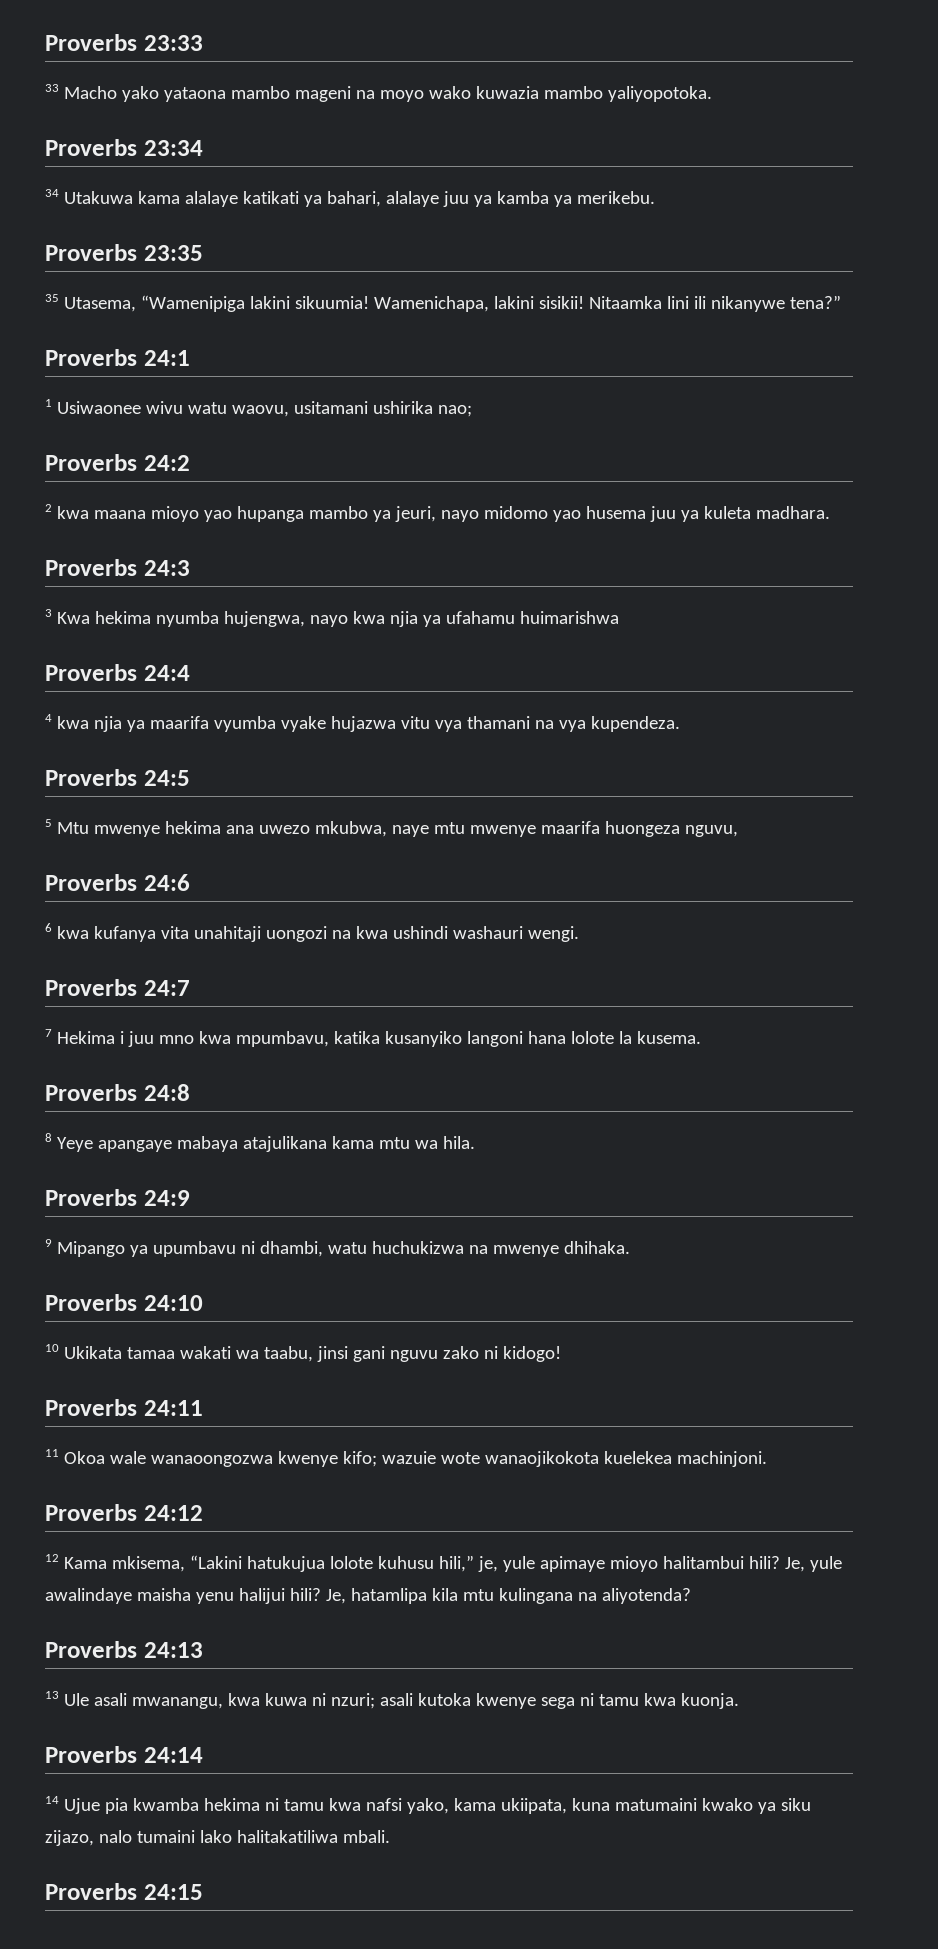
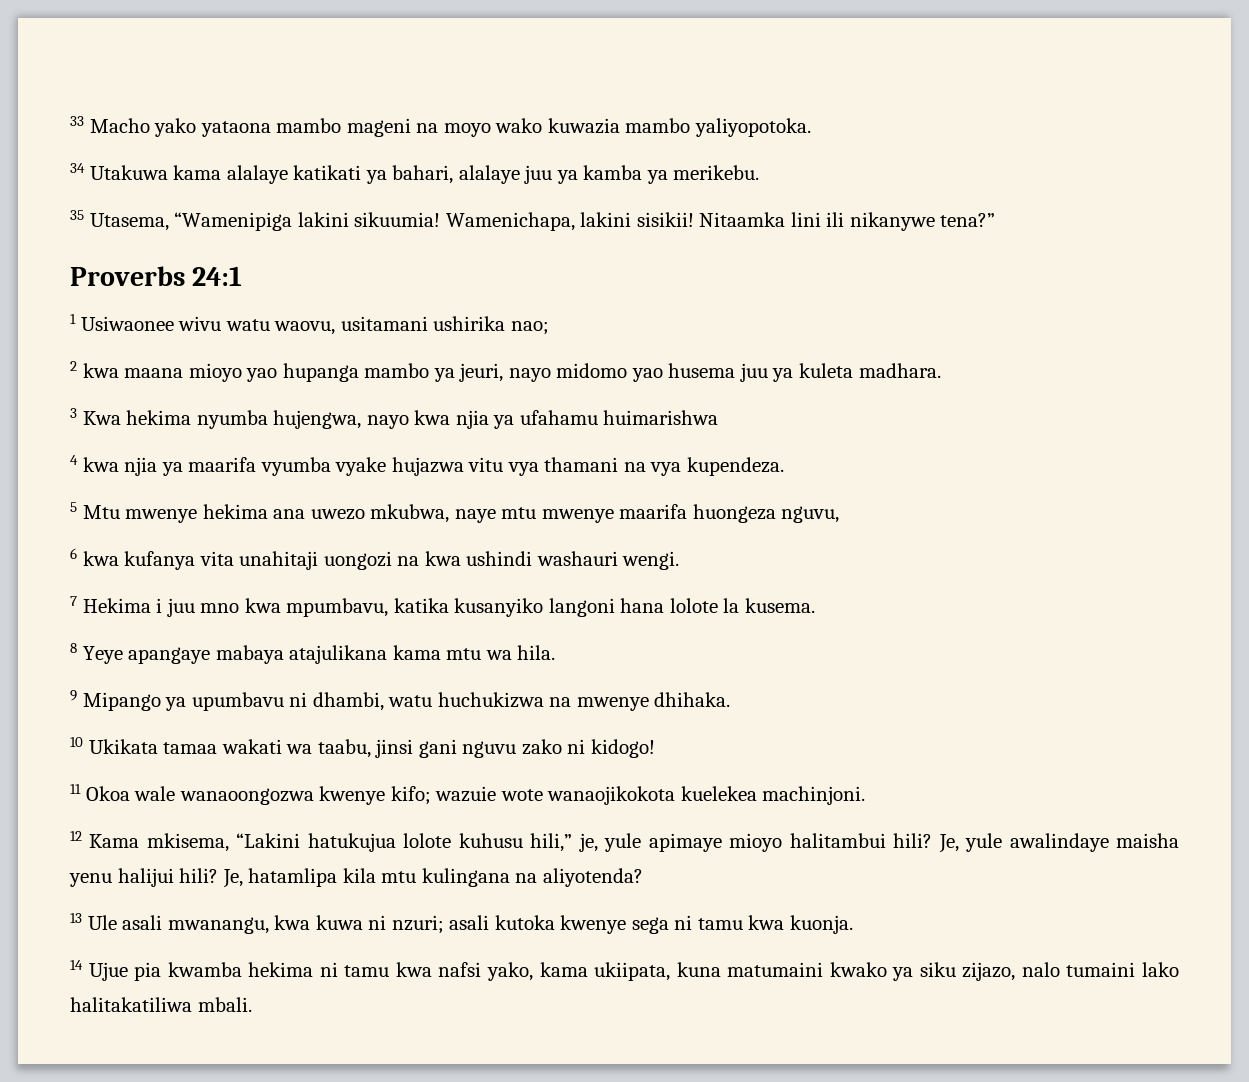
- Proverbs 23:33
- Proverbs 23:34
- Proverbs 23:35
- Proverbs 24:2
- Proverbs 24:3
- Proverbs 24:4
- Proverbs 24:5
- Proverbs 24:6
- Proverbs 24:7
- Proverbs 24:8
- Proverbs 24:9
- Proverbs 24:10
- Proverbs 24:11
- Proverbs 24:12
- Proverbs 24:13
- Proverbs 24:14
- Proverbs 24:15

